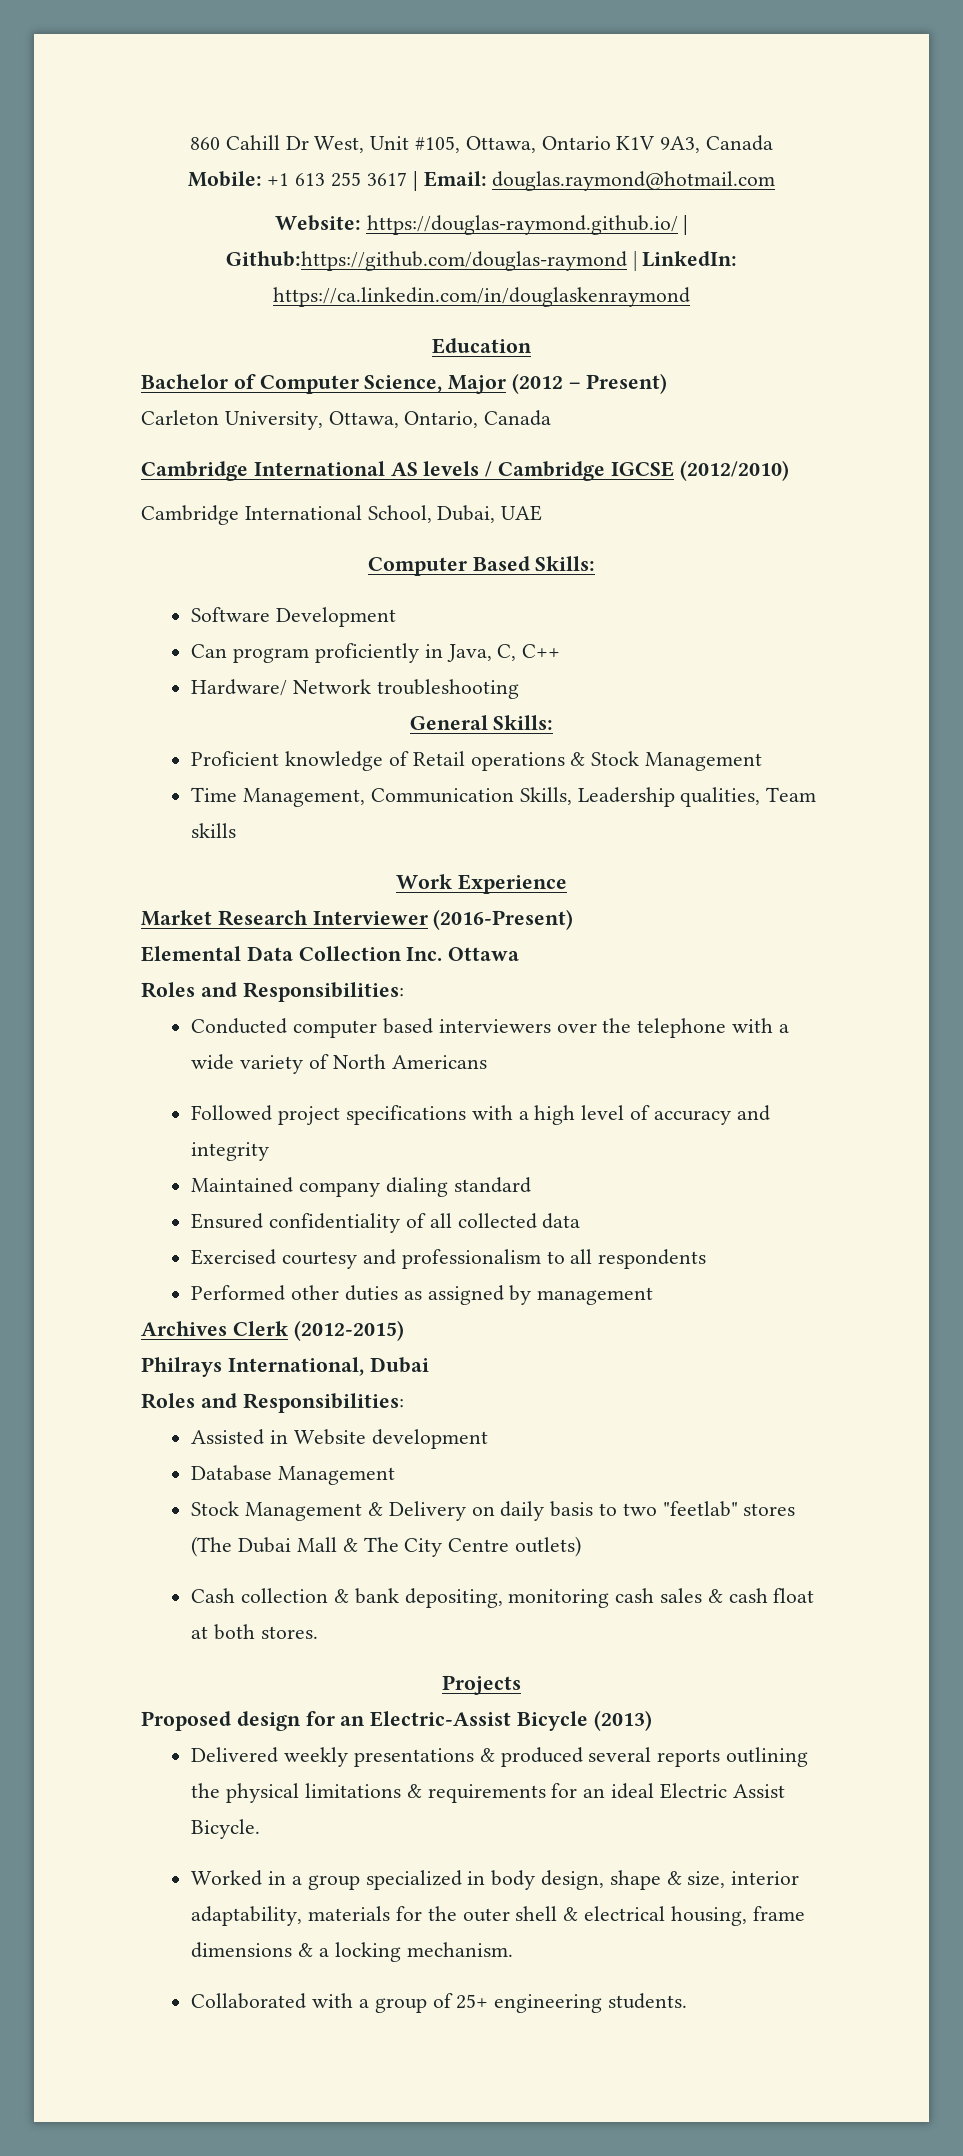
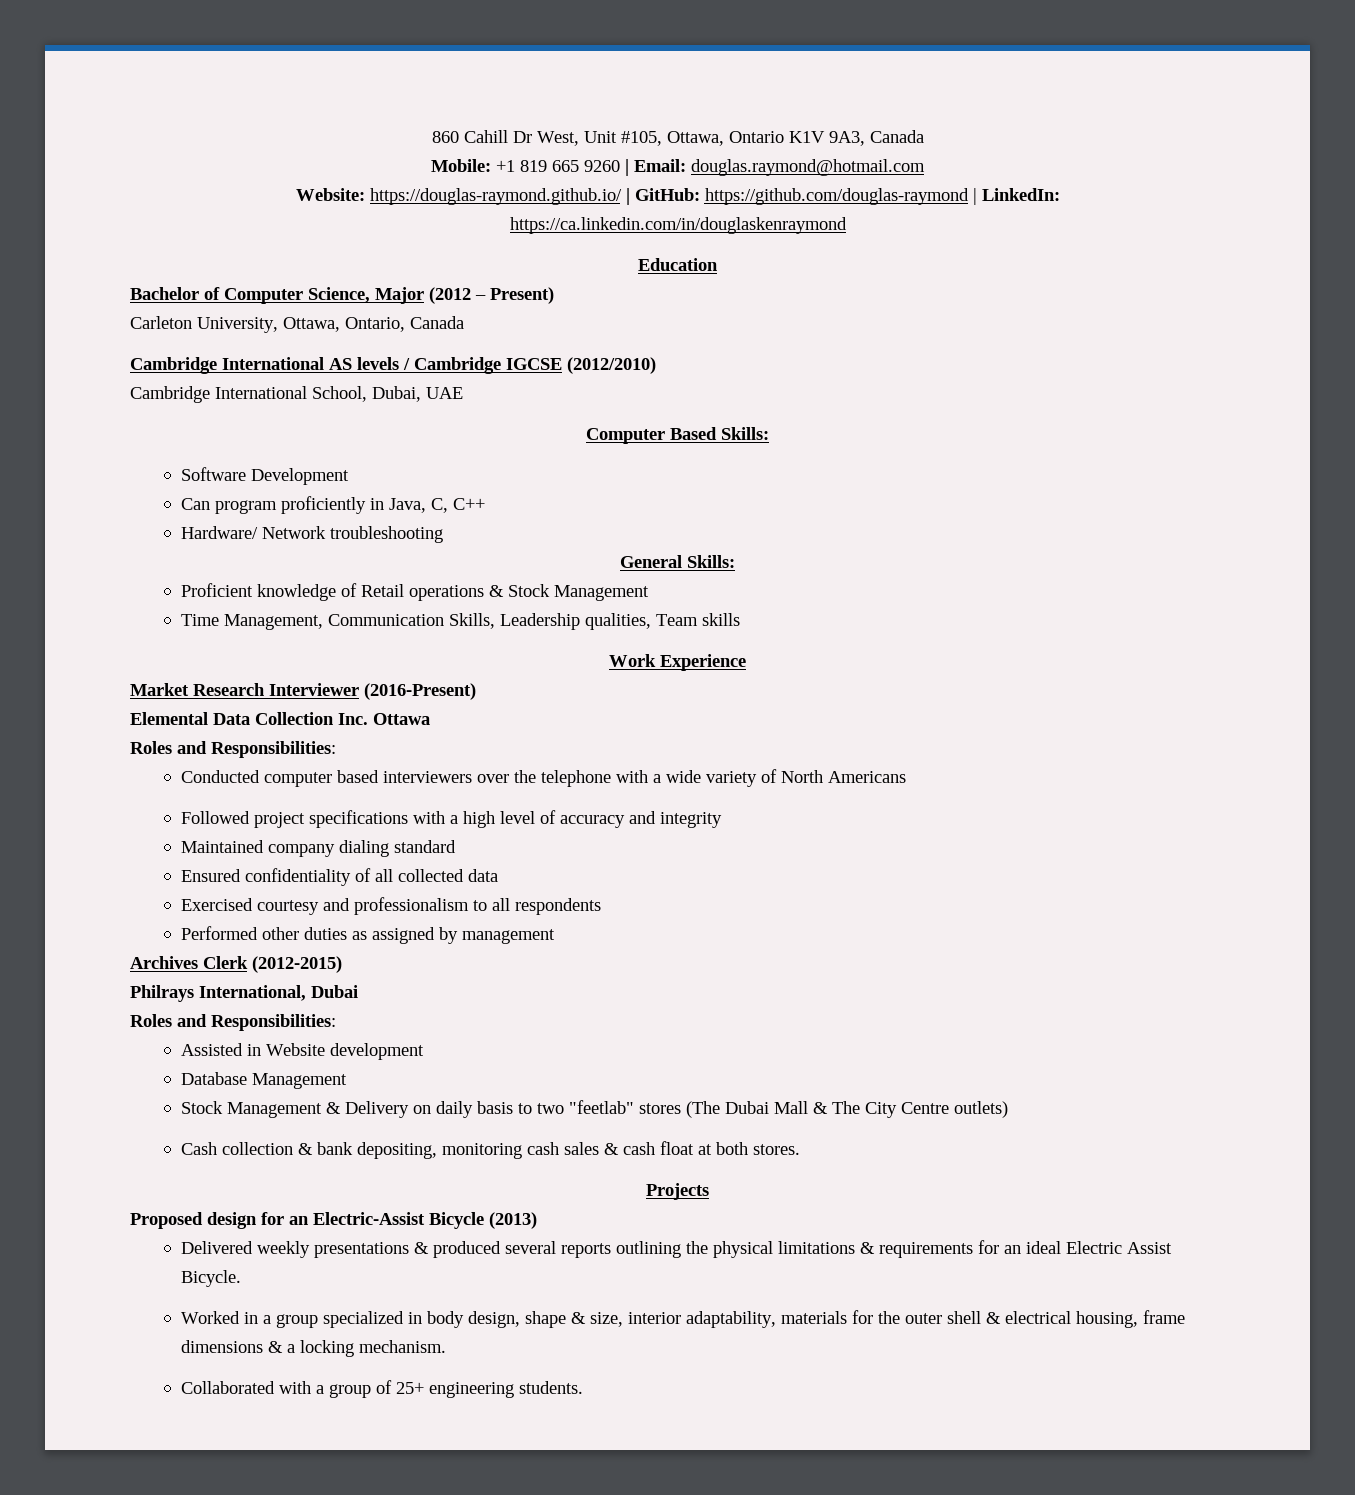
- Mobile: +1 613 255 3617 | Email: douglas.raymond@hotmail.com
+ Mobile: +1 819 665 9260 | Email: douglas.raymond@hotmail.com
- Website: https://douglas-raymond.github.io/ | Github:https://github.com/douglas-raymond | LinkedIn: https://ca.linkedin.com/in/douglaskenraymond
+ Website: https://douglas-raymond.github.io/ | GitHub: https://github.com/douglas-raymond | LinkedIn: https://ca.linkedin.com/in/douglaskenraymond

